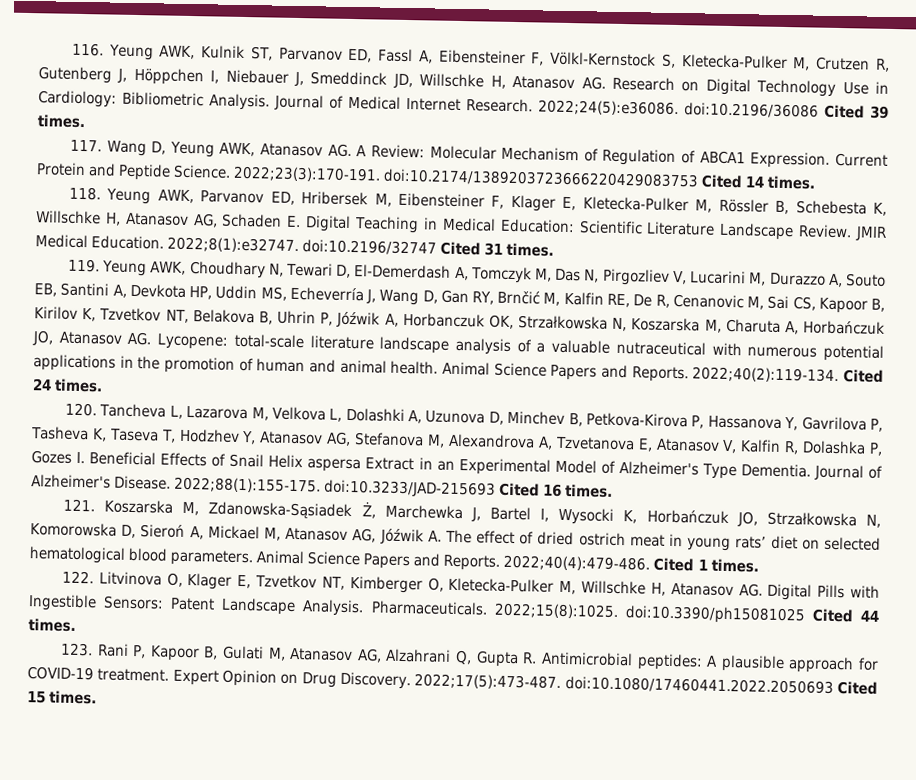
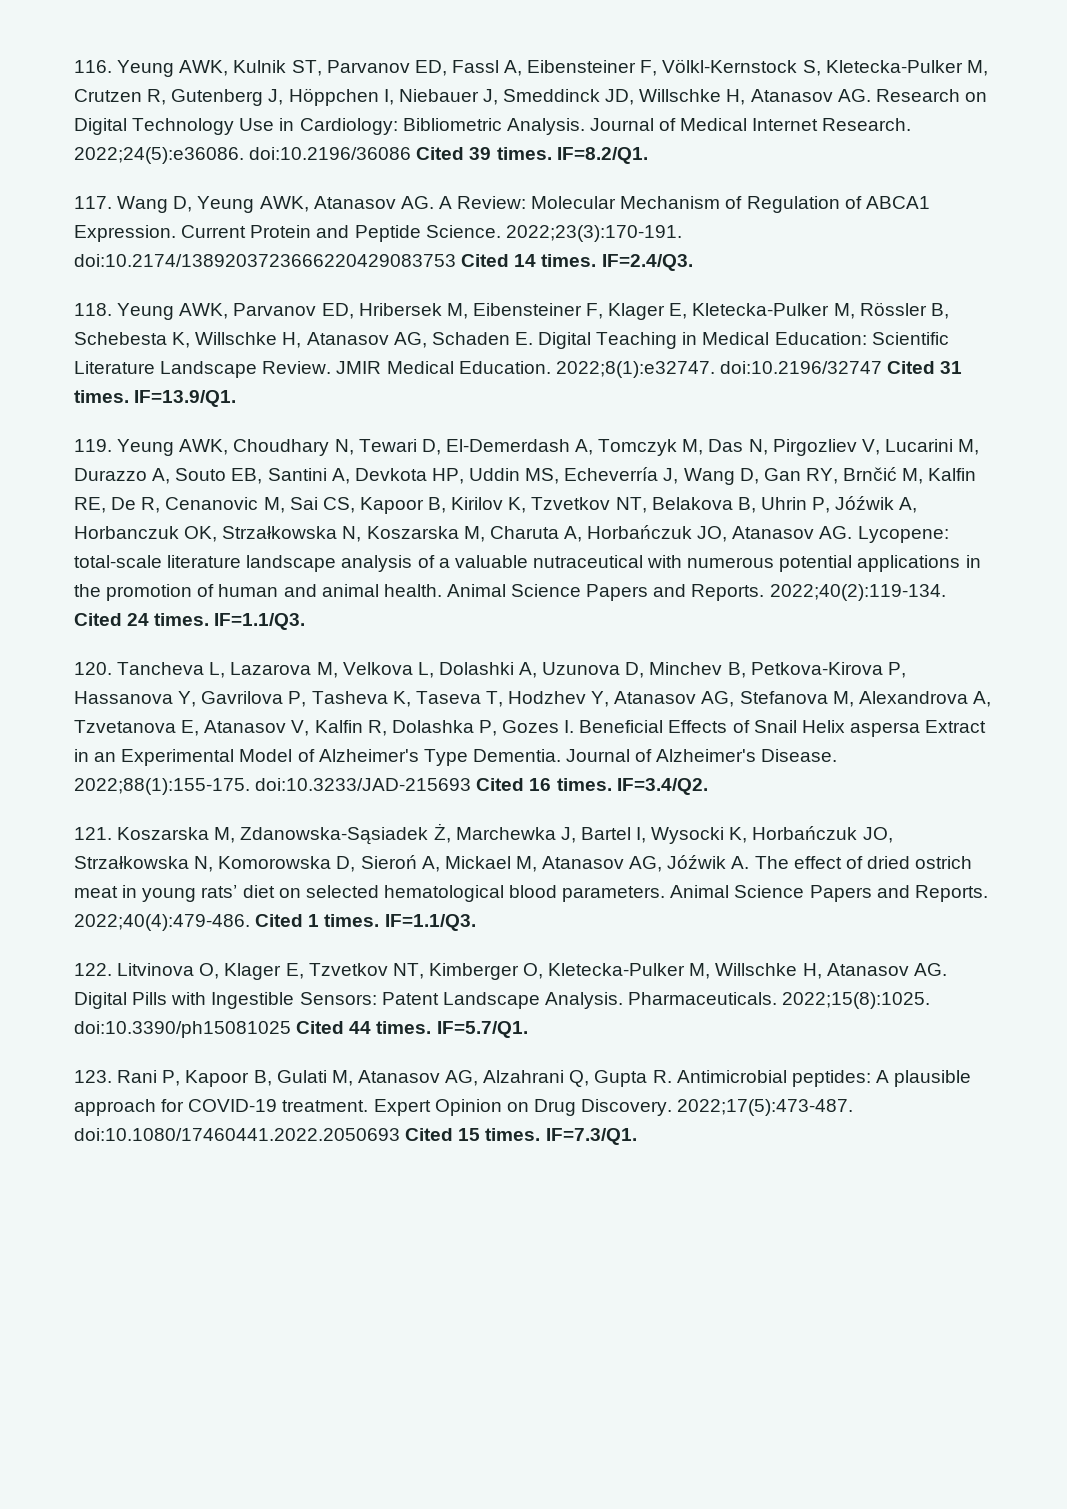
+ IF=8.2/Q1.
+ IF=2.4/Q3.
+ IF=13.9/Q1.
- Cited 24 times.
+ Cited 24 times. IF=1.1/Q3.
+ IF=3.4/Q2.
- Cited 1 times.
+ Cited 1 times. IF=1.1/Q3.
+ IF=5.7/Q1.
+ IF=7.3/Q1.

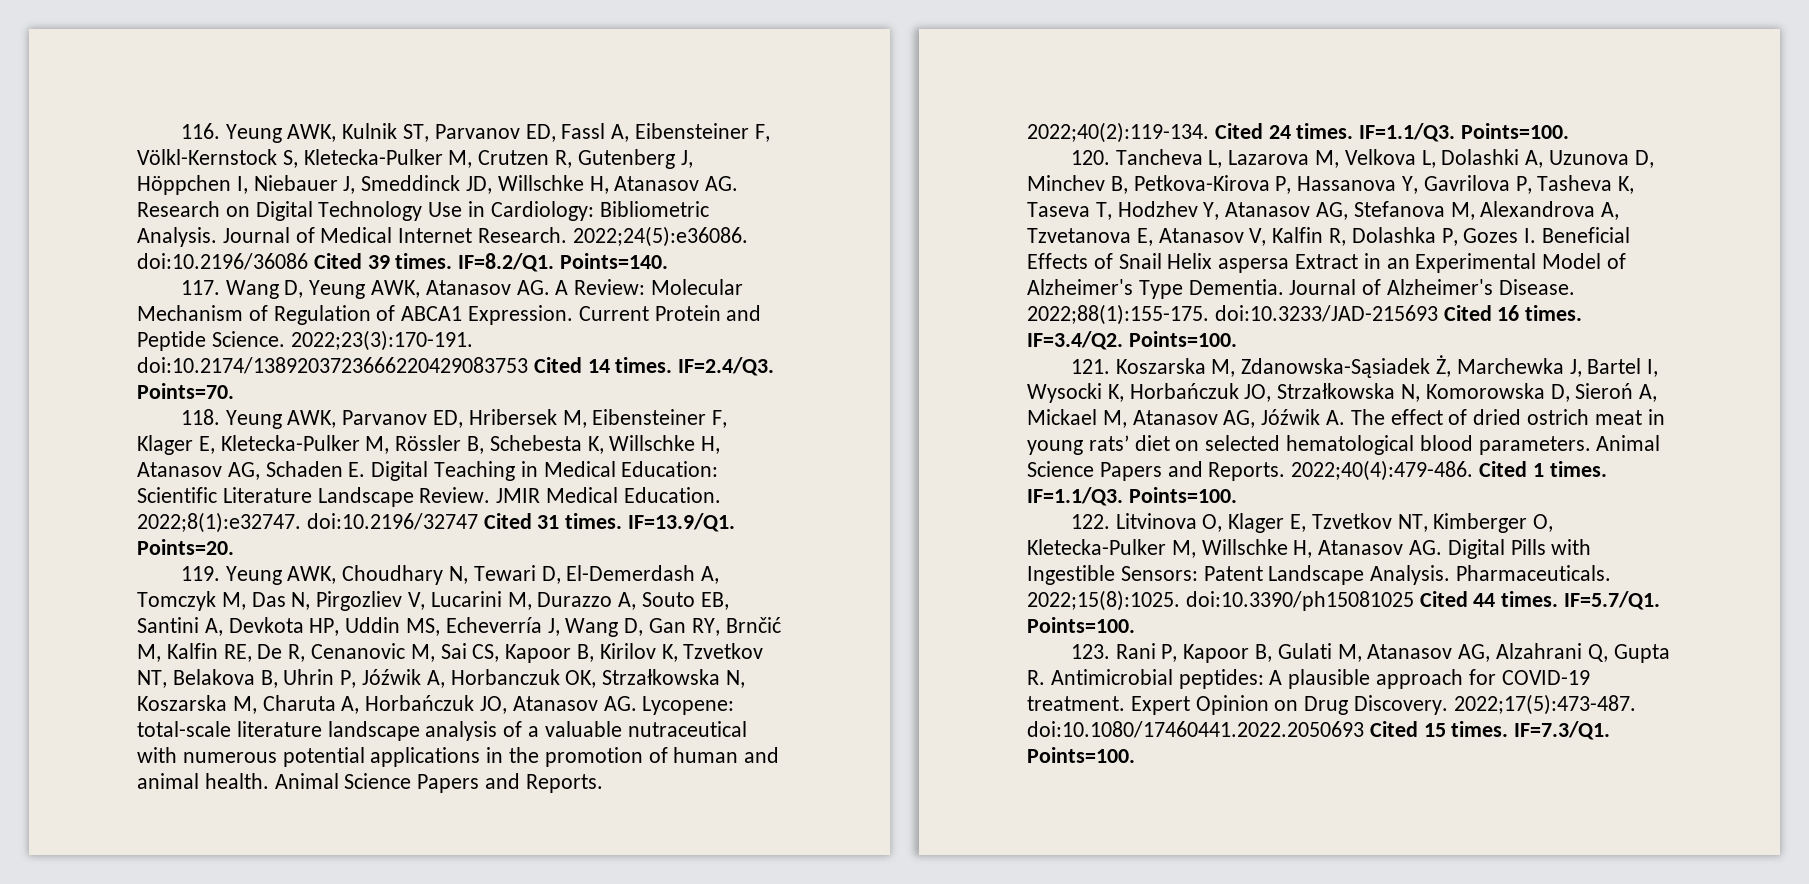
- IF=8.2/Q1.
+ IF=8.2/Q1. Points=140.
- IF=2.4/Q3.
+ IF=2.4/Q3. Points=70.
- IF=13.9/Q1.
+ IF=13.9/Q1. Points=20.
- Cited 24 times. IF=1.1/Q3.
+ Cited 24 times. IF=1.1/Q3. Points=100.
- IF=3.4/Q2.
+ IF=3.4/Q2. Points=100.
- Cited 1 times. IF=1.1/Q3.
+ Cited 1 times. IF=1.1/Q3. Points=100.
- IF=5.7/Q1.
+ IF=5.7/Q1. Points=100.
- IF=7.3/Q1.
+ IF=7.3/Q1. Points=100.

